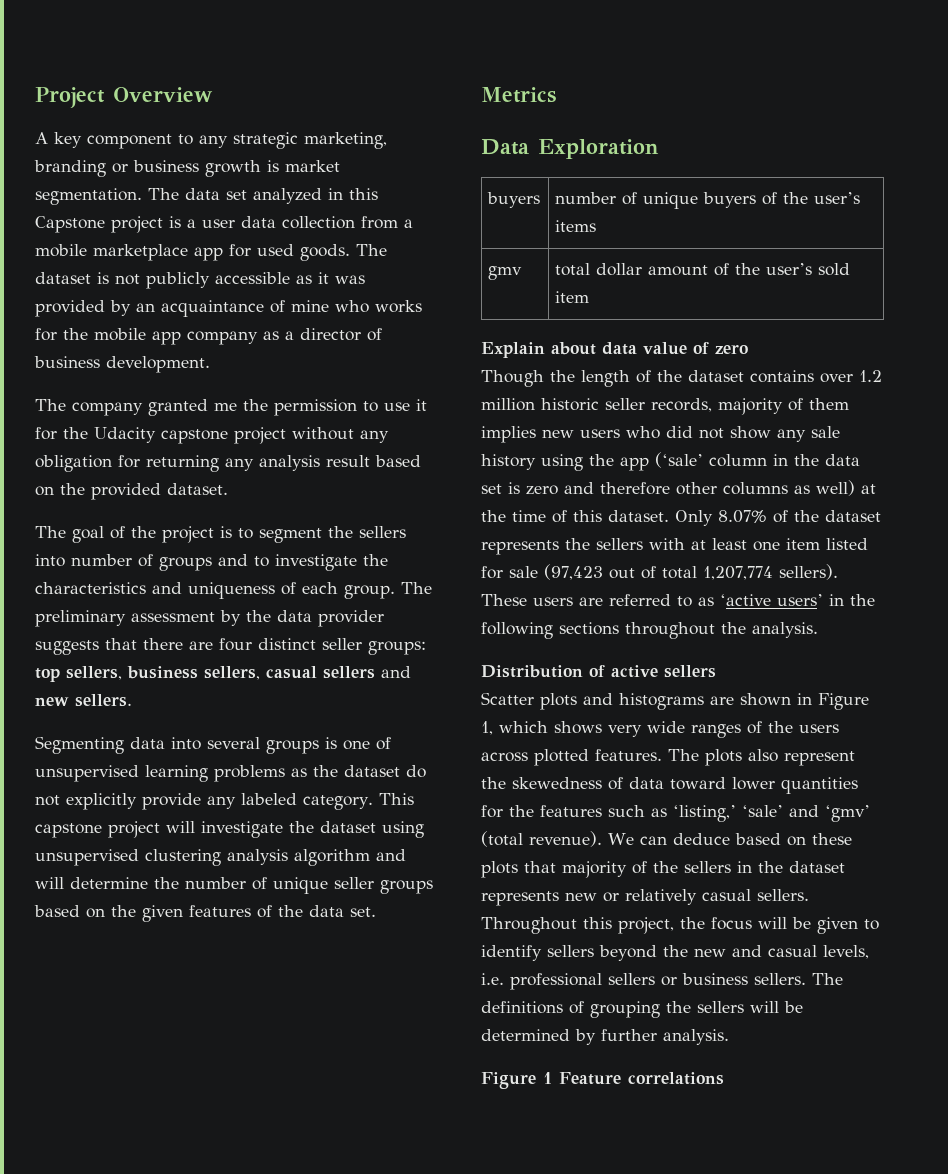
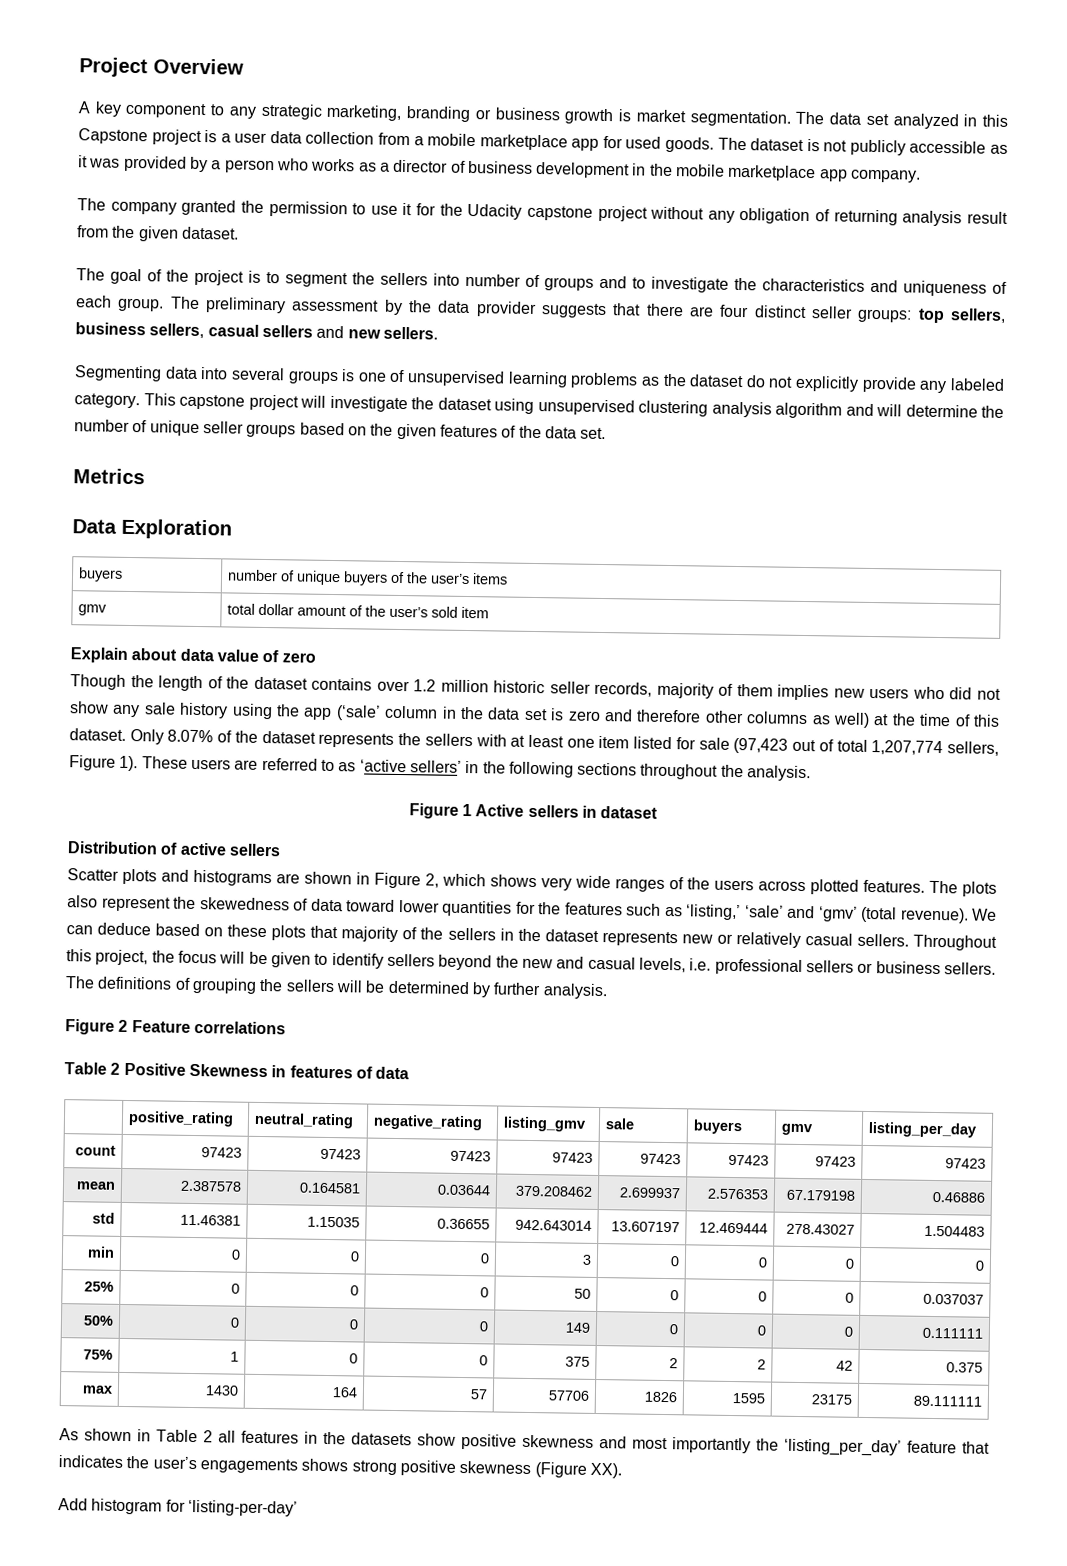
- The dataset is not publicly accessible as it was provided by an acquaintance of mine who works for the mobile app company as a director of business development.
+ The dataset is not publicly accessible as it was provided by a person who works as a director of business development in the mobile marketplace app company.
- The company granted me the permission to use it for the Udacity capstone project without any obligation for returning any analysis result based on the provided dataset.
+ The company granted the permission to use it for the Udacity capstone project without any obligation of returning analysis result from the given dataset.
- Only 8.07% of the dataset represents the sellers with at least one item listed for sale (97,423 out of total 1,207,774 sellers).
+ Only 8.07% of the dataset represents the sellers with at least one item listed for sale (97,423 out of total 1,207,774 sellers, Figure 1).
- These users are referred to as ‘active users’ in the following sections throughout the analysis.
+ These users are referred to as ‘active sellers’ in the following sections throughout the analysis.
+ Figure 1 Active sellers in dataset
- Scatter plots and histograms are shown in Figure 1, which shows very wide ranges of the users across plotted features.
+ Scatter plots and histograms are shown in Figure 2, which shows very wide ranges of the users across plotted features.
- Figure 1 Feature correlations
+ Figure 2 Feature correlations
+ Table 2 Positive Skewness in features of data
+ | positive_rating | neutral_rating | negative_rating | listing_gmv | sale | buyers | gmv | listing_per_day
+ count | 97423 | 97423 | 97423 | 97423 | 97423 | 97423 | 97423 | 97423
+ mean | 2.387578 | 0.164581 | 0.03644 | 379.208462 | 2.699937 | 2.576353 | 67.179198 | 0.46886
+ std | 11.46381 | 1.15035 | 0.36655 | 942.643014 | 13.607197 | 12.469444 | 278.43027 | 1.504483
+ min | 0 | 0 | 0 | 3 | 0 | 0 | 0 | 0
+ 25% | 0 | 0 | 0 | 50 | 0 | 0 | 0 | 0.037037
+ 50% | 0 | 0 | 0 | 149 | 0 | 0 | 0 | 0.111111
+ 75% | 1 | 0 | 0 | 375 | 2 | 2 | 42 | 0.375
+ max | 1430 | 164 | 57 | 57706 | 1826 | 1595 | 23175 | 89.111111
+ As shown in Table 2 all features in the datasets show positive skewness and most importantly the ‘listing_per_day’ feature that indicates the user’s engagements shows strong positive skewness (Figure XX).
+ Add histogram for ‘listing-per-day’

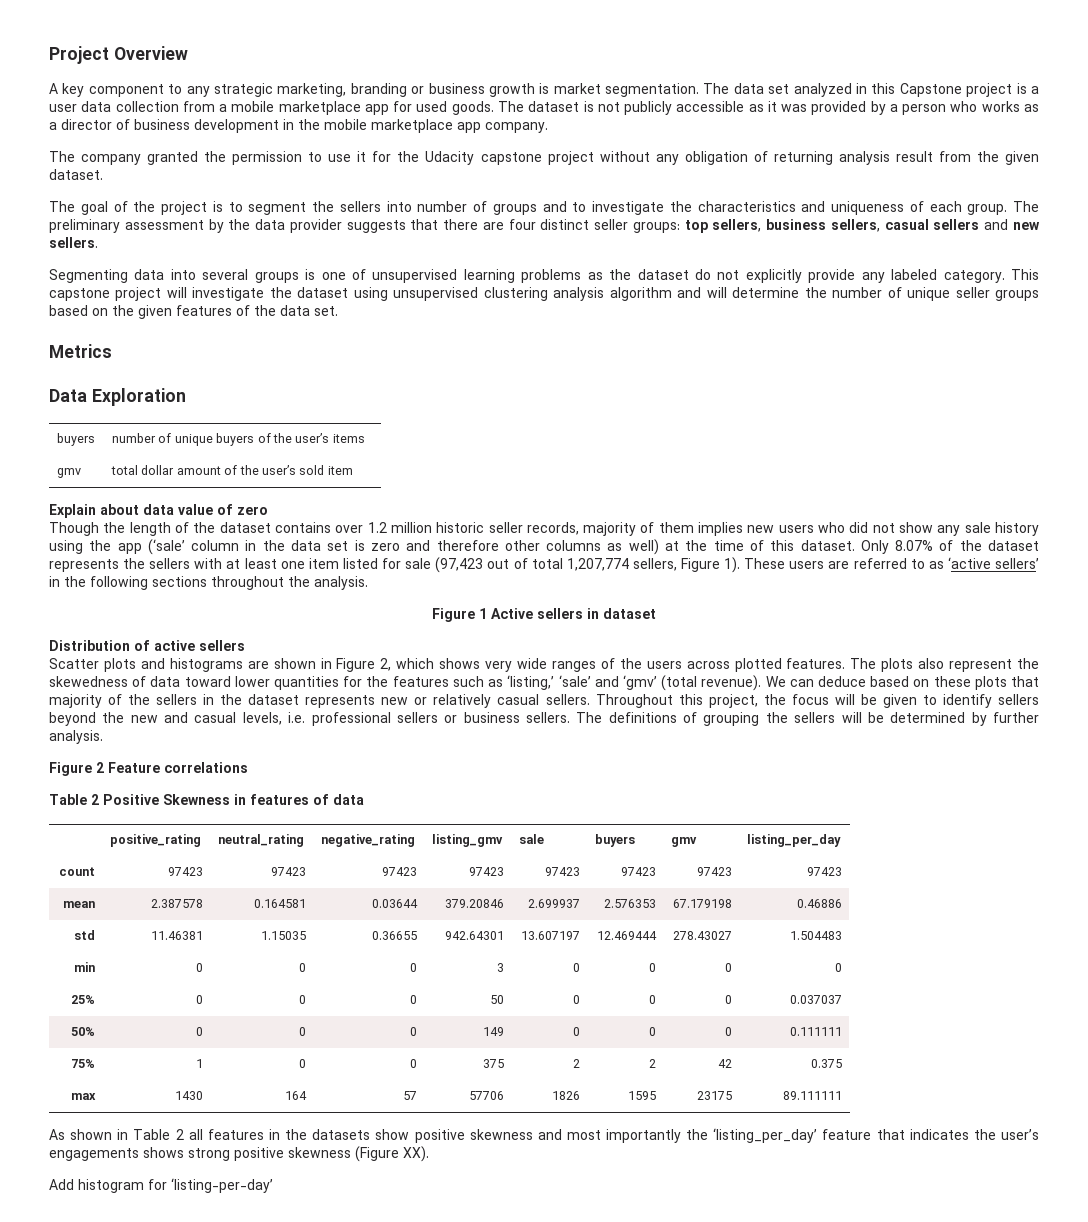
- mean | 2.387578 | 0.164581 | 0.03644 | 379.208462 | 2.699937 | 2.576353 | 67.179198 | 0.46886
+ mean | 2.387578 | 0.164581 | 0.03644 | 379.20846 | 2.699937 | 2.576353 | 67.179198 | 0.46886
- std | 11.46381 | 1.15035 | 0.36655 | 942.643014 | 13.607197 | 12.469444 | 278.43027 | 1.504483
+ std | 11.46381 | 1.15035 | 0.36655 | 942.64301 | 13.607197 | 12.469444 | 278.43027 | 1.504483

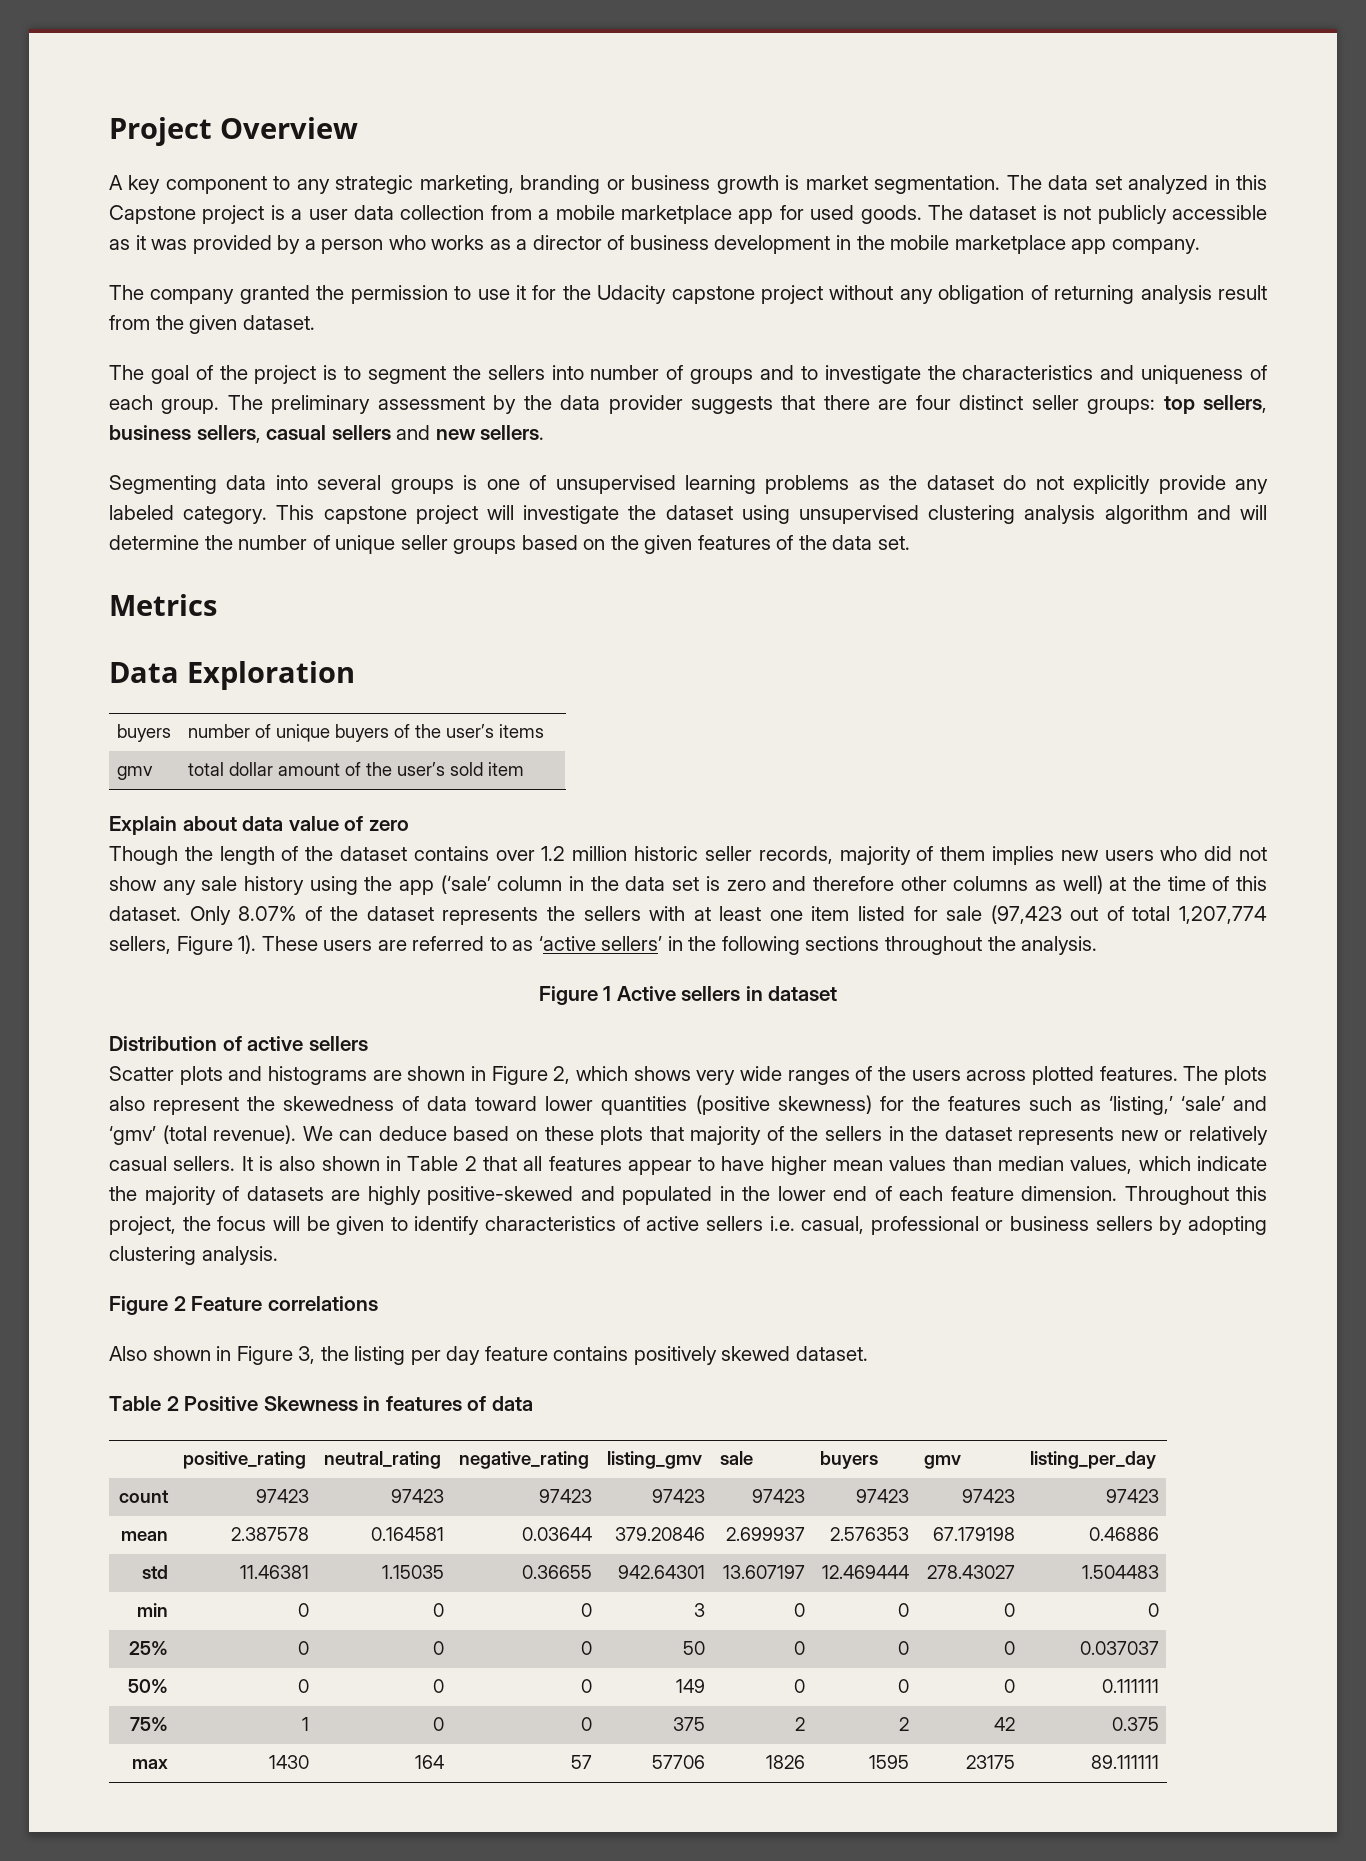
- The plots also represent the skewedness of data toward lower quantities for the features such as ‘listing,’ ‘sale’ and ‘gmv’ (total revenue).
+ The plots also represent the skewedness of data toward lower quantities (positive skewness) for the features such as ‘listing,’ ‘sale’ and ‘gmv’ (total revenue).
+ It is also shown in Table 2 that all features appear to have higher mean values than median values, which indicate the majority of datasets are highly positive-skewed and populated in the lower end of each feature dimension.
- Throughout this project, the focus will be given to identify sellers beyond the new and casual levels, i.e. professional sellers or business sellers. The definitions of grouping the sellers will be determined by further analysis.
+ Throughout this project, the focus will be given to identify characteristics of active sellers i.e. casual, professional or business sellers by adopting clustering analysis.
+ Also shown in Figure 3, the listing per day feature contains positively skewed dataset.
- As shown in Table 2 all features in the datasets show positive skewness and most importantly the ‘listing_per_day’ feature that indicates the user’s engagements shows strong positive skewness (Figure XX).
- Add histogram for ‘listing-per-day’

